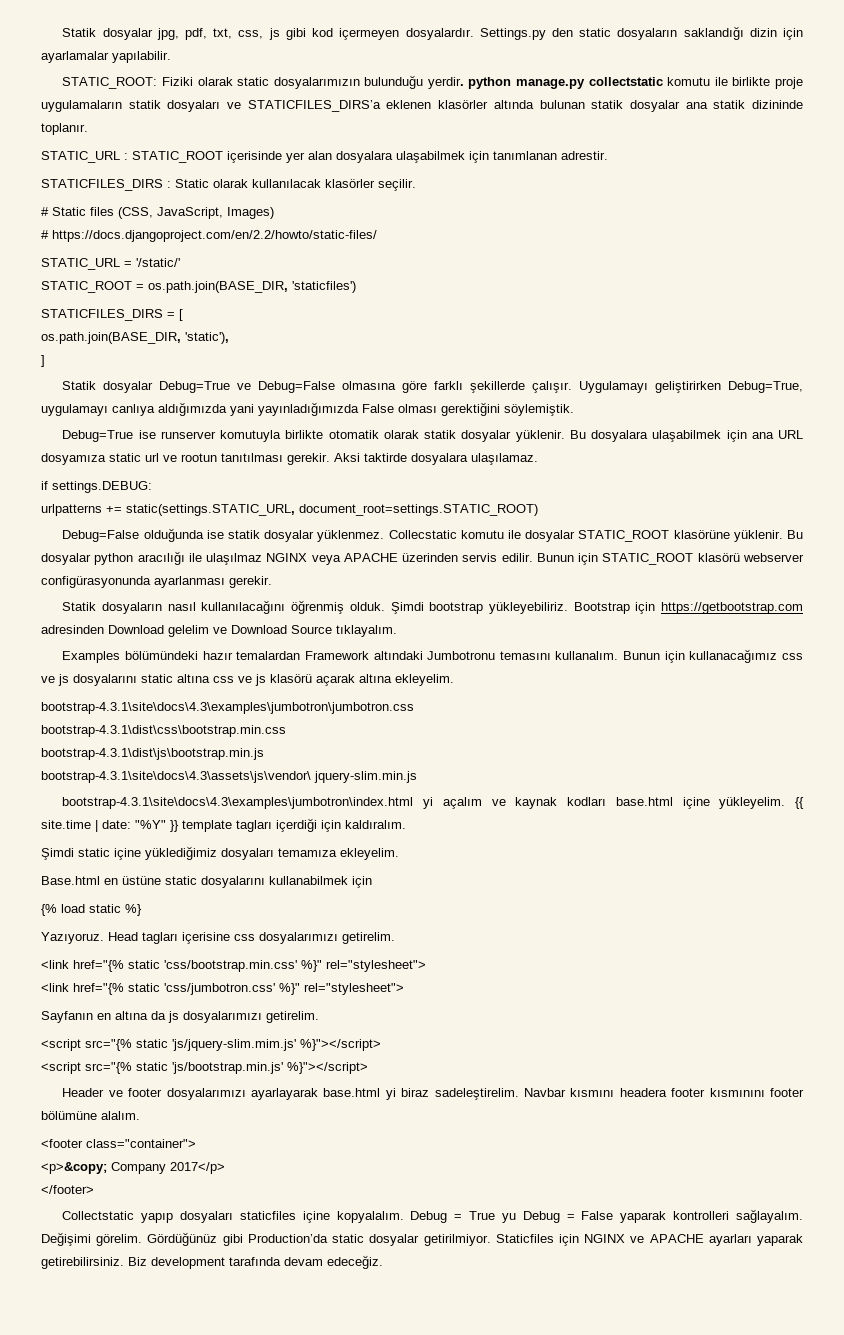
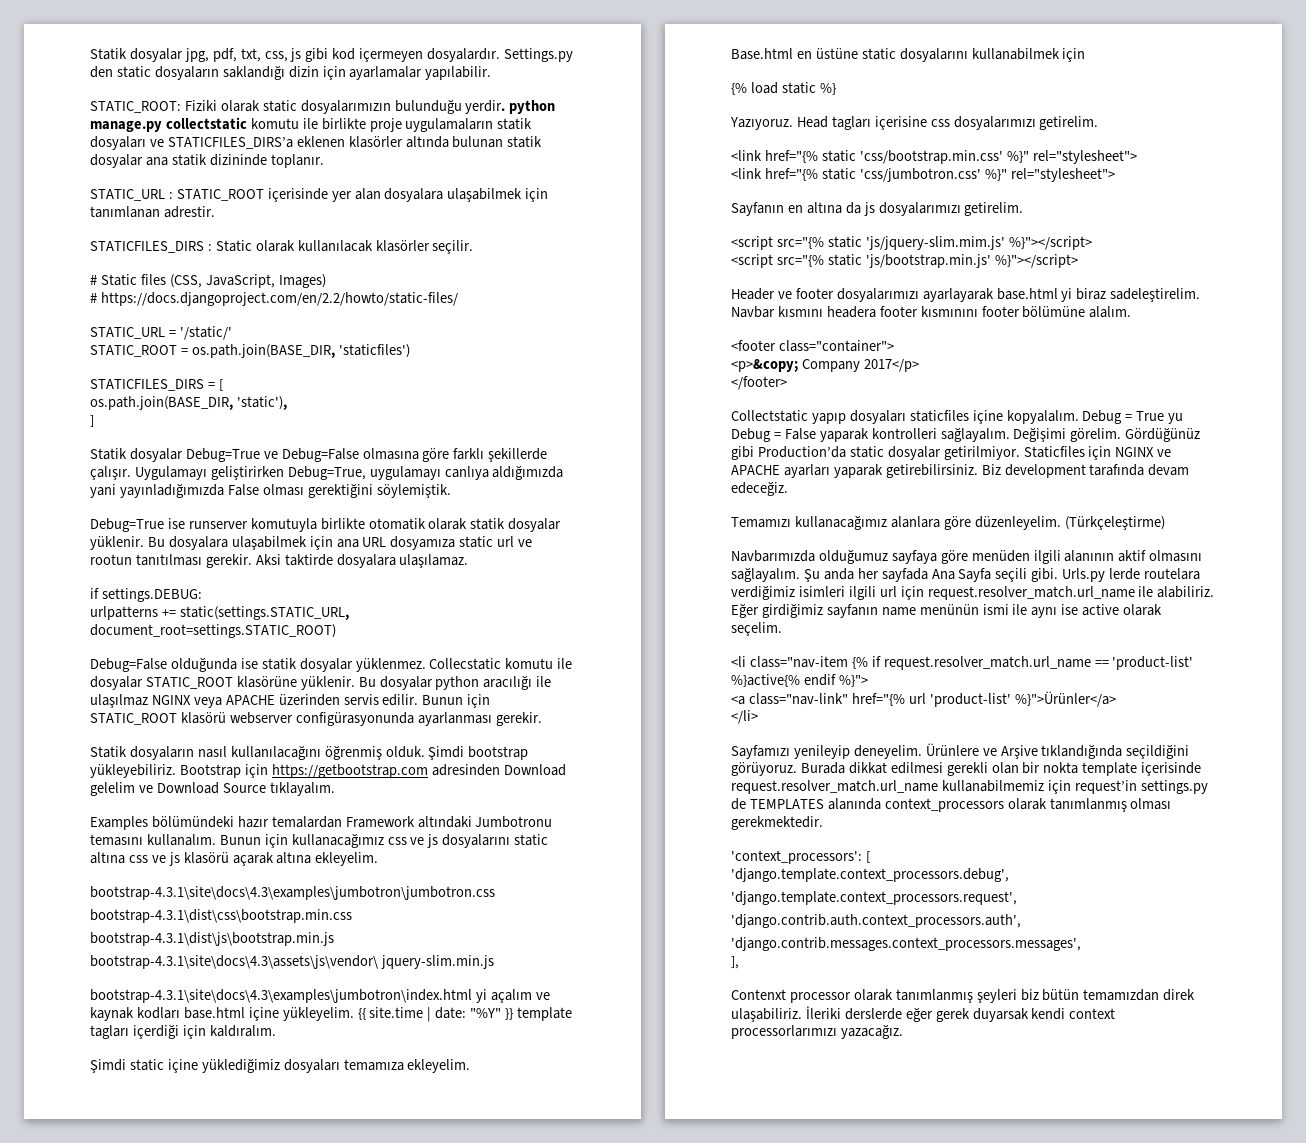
+ Temamızı kullanacağımız alanlara göre düzenleyelim. (Türkçeleştirme)
+ Navbarımızda olduğumuz sayfaya göre menüden ilgili alanının aktif olmasını sağlayalım. Şu anda her sayfada Ana Sayfa seçili gibi. Urls.py lerde routelara verdiğimiz isimleri ilgili url için request.resolver_match.url_name ile alabiliriz. Eğer girdiğimiz sayfanın name menünün ismi ile aynı ise active olarak seçelim.
+ <li class="nav-item {% if request.resolver_match.url_name == 'product-list' %}active{% endif %}">
+ <a class="nav-link" href="{% url 'product-list' %}">Ürünler</a>
+ </li>
+ Sayfamızı yenileyip deneyelim. Ürünlere ve Arşive tıklandığında seçildiğini görüyoruz. Burada dikkat edilmesi gerekli olan bir nokta template içerisinde request.resolver_match.url_name kullanabilmemiz için request’in settings.py de TEMPLATES alanında context_processors olarak tanımlanmış olması gerekmektedir.
+ 'context_processors': [
+ 'django.template.context_processors.debug',
+ 'django.template.context_processors.request',
+ 'django.contrib.auth.context_processors.auth',
+ 'django.contrib.messages.context_processors.messages',
+ ],
+ Contenxt processor olarak tanımlanmış şeyleri biz bütün temamızdan direk ulaşabiliriz. İleriki derslerde eğer gerek duyarsak kendi context processorlarımızı yazacağız.

